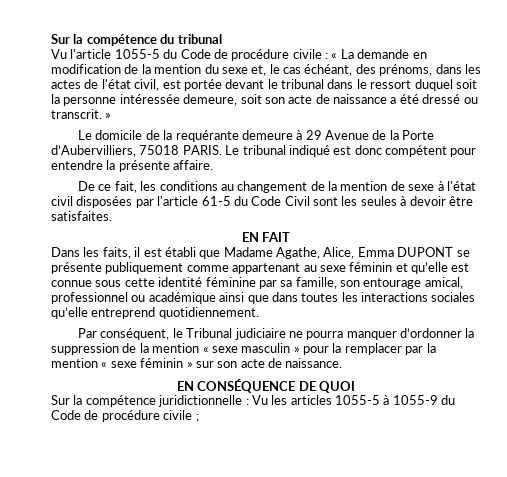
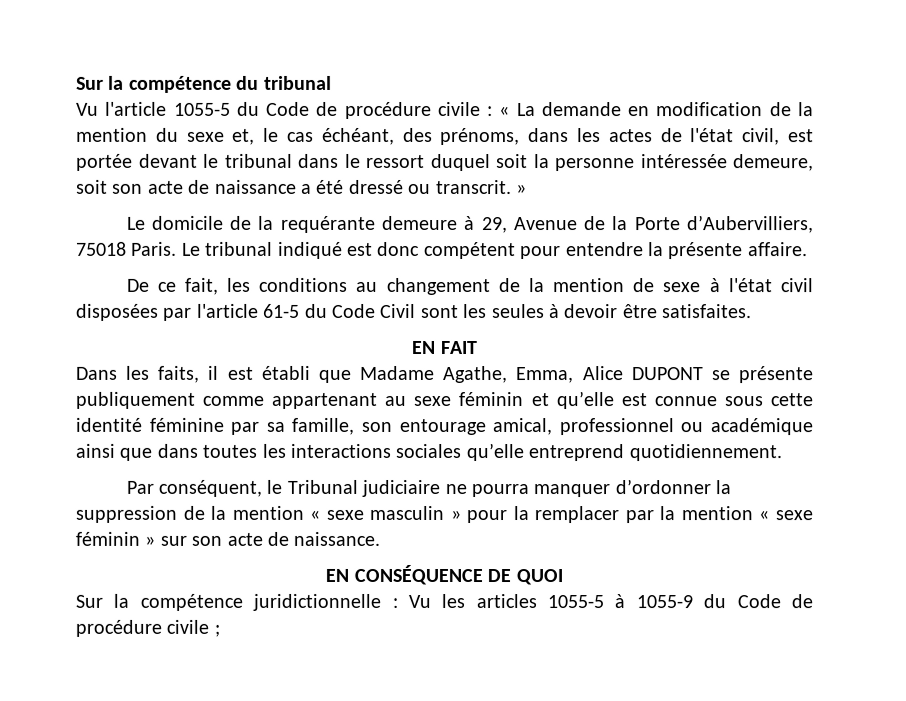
- Le domicile de la requérante demeure à 29 Avenue de la Porte d’Aubervilliers, 75018 PARIS.
+ Le domicile de la requérante demeure à 29, Avenue de la Porte d’Aubervilliers, 75018 Paris.
- Dans les faits, il est établi que Madame Agathe, Alice, Emma DUPONT se présente publiquement comme appartenant au sexe féminin et qu’elle est connue sous cette identité féminine par sa famille, son entourage amical, professionnel ou académique ainsi que dans toutes les interactions sociales qu’elle entreprend quotidiennement.
+ Dans les faits, il est établi que Madame Agathe, Emma, Alice DUPONT se présente publiquement comme appartenant au sexe féminin et qu’elle est connue sous cette identité féminine par sa famille, son entourage amical, professionnel ou académique ainsi que dans toutes les interactions sociales qu’elle entreprend quotidiennement.

